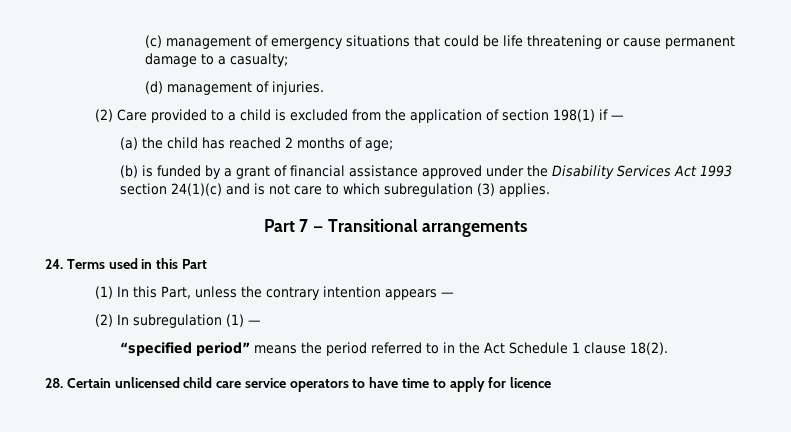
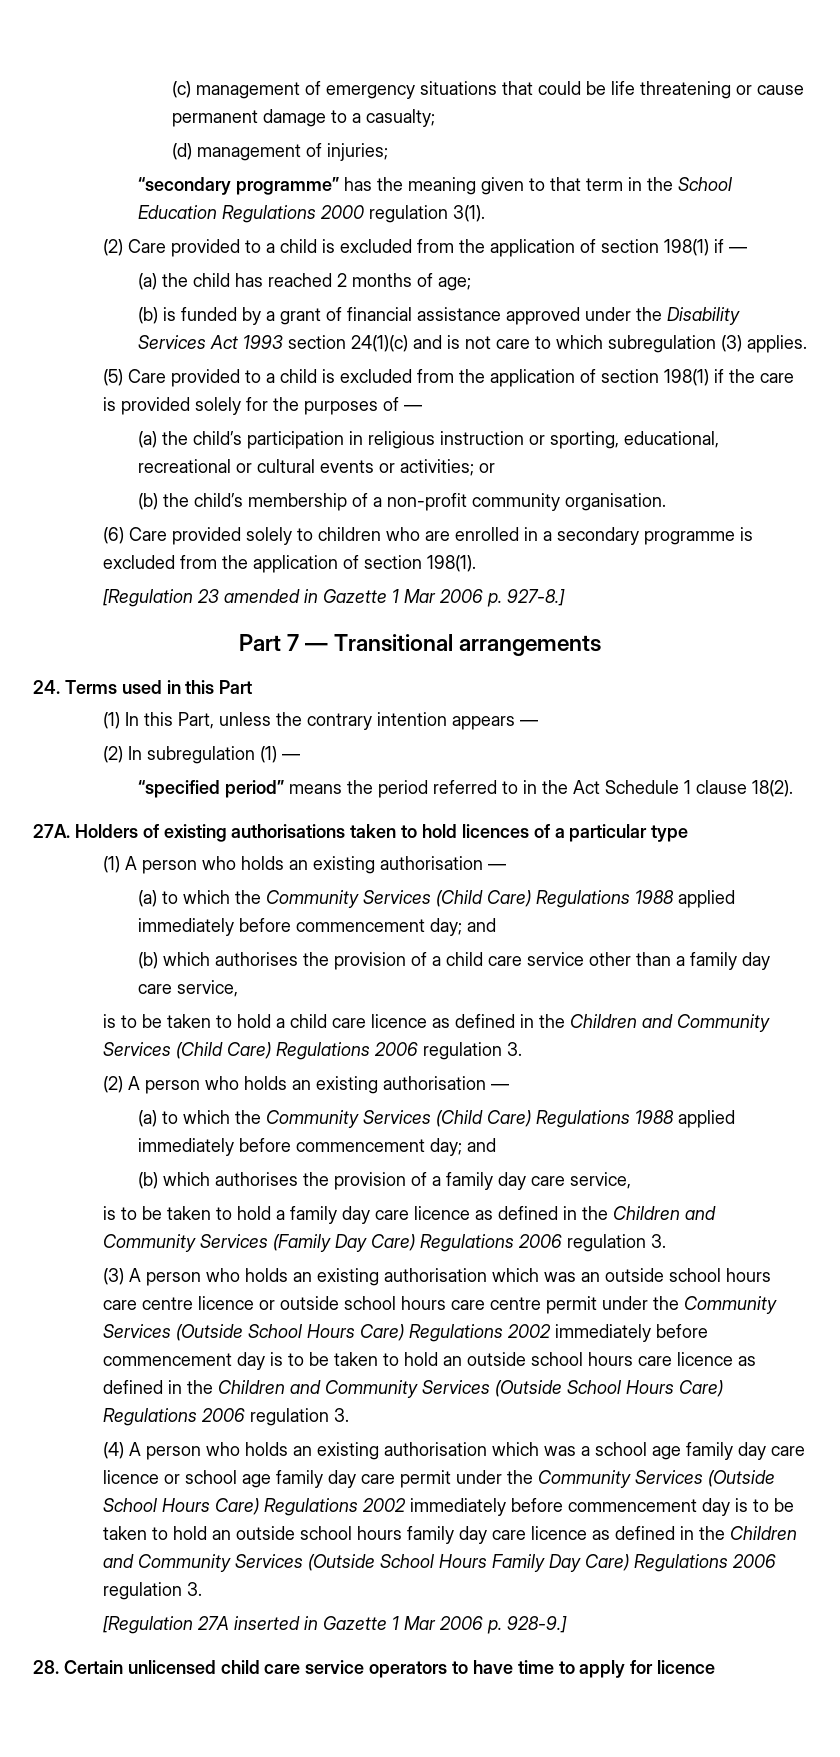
- (d) management of injuries.
+ (d) management of injuries;
+ “secondary programme” has the meaning given to that term in the School Education Regulations 2000 regulation 3(1).
+ (5) Care provided to a child is excluded from the application of section 198(1) if the care is provided solely for the purposes of —
+ (a) the child’s participation in religious instruction or sporting, educational, recreational or cultural events or activities; or
+ (b) the child’s membership of a non-profit community organisation.
+ (6) Care provided solely to children who are enrolled in a secondary programme is excluded from the application of section 198(1).
+ [Regulation 23 amended in Gazette 1 Mar 2006 p. 927-8.]
+ 27A. Holders of existing authorisations taken to hold licences of a particular type
+ (1) A person who holds an existing authorisation —
+ (a) to which the Community Services (Child Care) Regulations 1988 applied immediately before commencement day; and
+ (b) which authorises the provision of a child care service other than a family day care service,
+ is to be taken to hold a child care licence as defined in the Children and Community Services (Child Care) Regulations 2006 regulation 3.
+ (2) A person who holds an existing authorisation —
+ (a) to which the Community Services (Child Care) Regulations 1988 applied immediately before commencement day; and
+ (b) which authorises the provision of a family day care service,
+ is to be taken to hold a family day care licence as defined in the Children and Community Services (Family Day Care) Regulations 2006 regulation 3.
+ (3) A person who holds an existing authorisation which was an outside school hours care centre licence or outside school hours care centre permit under the Community Services (Outside School Hours Care) Regulations 2002 immediately before commencement day is to be taken to hold an outside school hours care licence as defined in the Children and Community Services (Outside School Hours Care) Regulations 2006 regulation 3.
+ (4) A person who holds an existing authorisation which was a school age family day care licence or school age family day care permit under the Community Services (Outside School Hours Care) Regulations 2002 immediately before commencement day is to be taken to hold an outside school hours family day care licence as defined in the Children and Community Services (Outside School Hours Family Day Care) Regulations 2006 regulation 3.
+ [Regulation 27A inserted in Gazette 1 Mar 2006 p. 928-9.]

